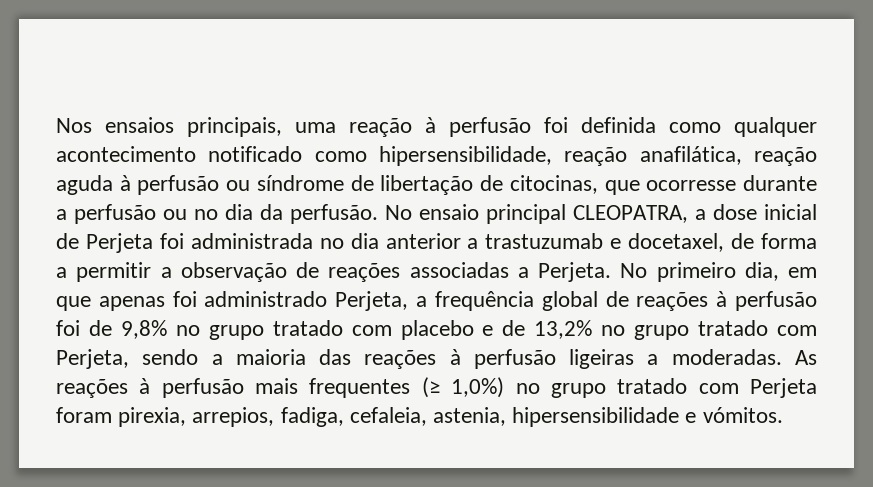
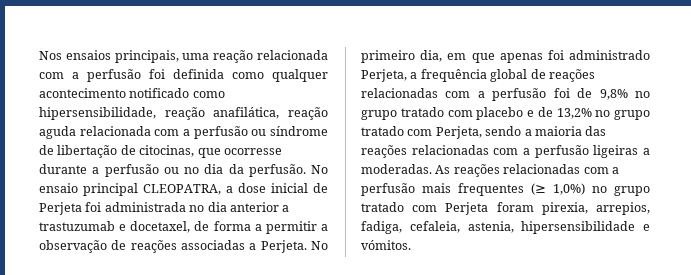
- Nos ensaios principais, uma reação à perfusão foi definida como qualquer acontecimento notificado como hipersensibilidade, reação anafilática, reação aguda à perfusão ou síndrome de libertação de citocinas, que ocorresse durante a perfusão ou no dia da perfusão.
+ Nos ensaios principais, uma reação relacionada com a perfusão foi definida como qualquer acontecimento notificado como hipersensibilidade, reação anafilática, reação aguda relacionada com a perfusão ou síndrome de libertação de citocinas, que ocorresse durante a perfusão ou no dia da perfusão.
- No primeiro dia, em que apenas foi administrado Perjeta, a frequência global de reações à perfusão foi de 9,8% no grupo tratado com placebo e de 13,2% no grupo tratado com Perjeta, sendo a maioria das reações à perfusão ligeiras a moderadas.
+ No primeiro dia, em que apenas foi administrado Perjeta, a frequência global de reações relacionadas com a perfusão foi de 9,8% no grupo tratado com placebo e de 13,2% no grupo tratado com Perjeta, sendo a maioria das reações relacionadas com a perfusão ligeiras a moderadas.
- As reações à perfusão mais frequentes (≥ 1,0%) no grupo tratado com Perjeta foram pirexia, arrepios, fadiga, cefaleia, astenia, hipersensibilidade e vómitos.
+ As reações relacionadas com a perfusão mais frequentes (≥ 1,0%) no grupo tratado com Perjeta foram pirexia, arrepios, fadiga, cefaleia, astenia, hipersensibilidade e vómitos.

